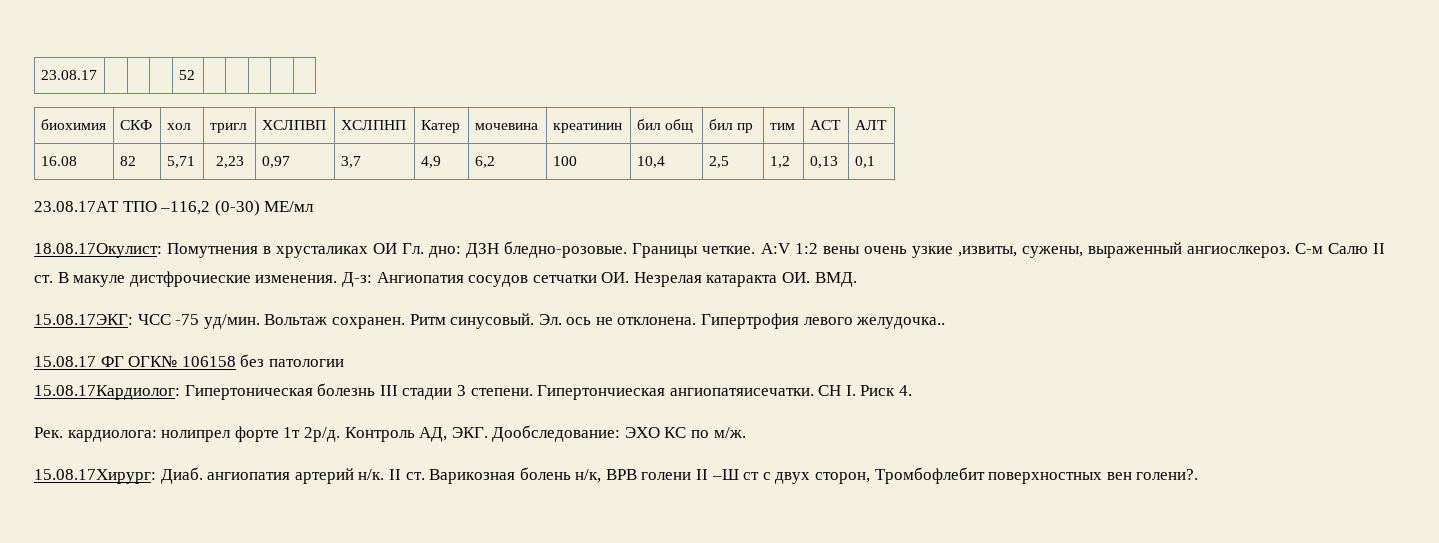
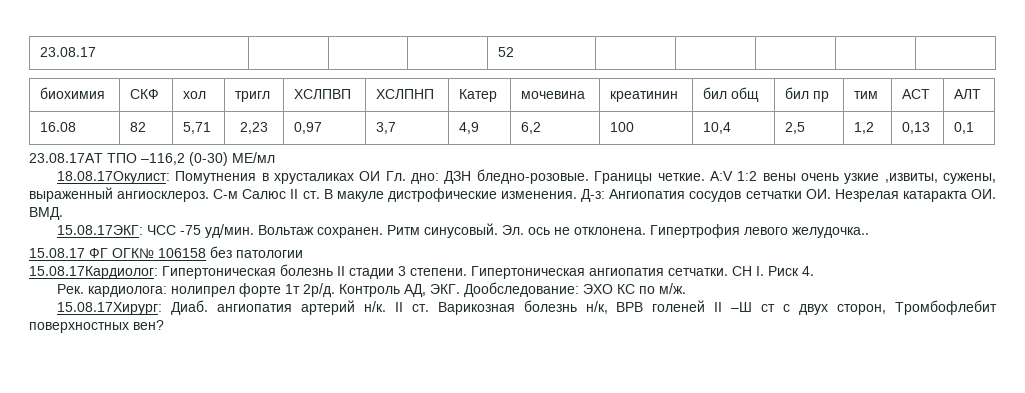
- А:V 1:2 вены очень узкие ,извиты, сужены, выраженный ангиослкероз. С-м Салю II ст. В макуле дистфрочиеские изменения.
+ А:V 1:2 вены очень узкие ,извиты, сужены, выраженный ангиосклероз. С-м Салюс II ст. В макуле дистрофические изменения.
- 15.08.17Кардиолог: Гипертоническая болезнь III стадии 3 степени.
+ 15.08.17Кардиолог: Гипертоническая болезнь II стадии 3 степени.
- Гипертончиеская ангиопатяисечатки.
+ Гипертоническая ангиопатия сетчатки.
- II ст. Варикозная болень н/к, ВРВ голени II –Ш ст с двух сторон, Тромбофлебит поверхностных вен голени?.
+ II ст. Варикозная болезнь н/к, ВРВ голеней II –Ш ст с двух сторон, Тромбофлебит поверхностных вен?

